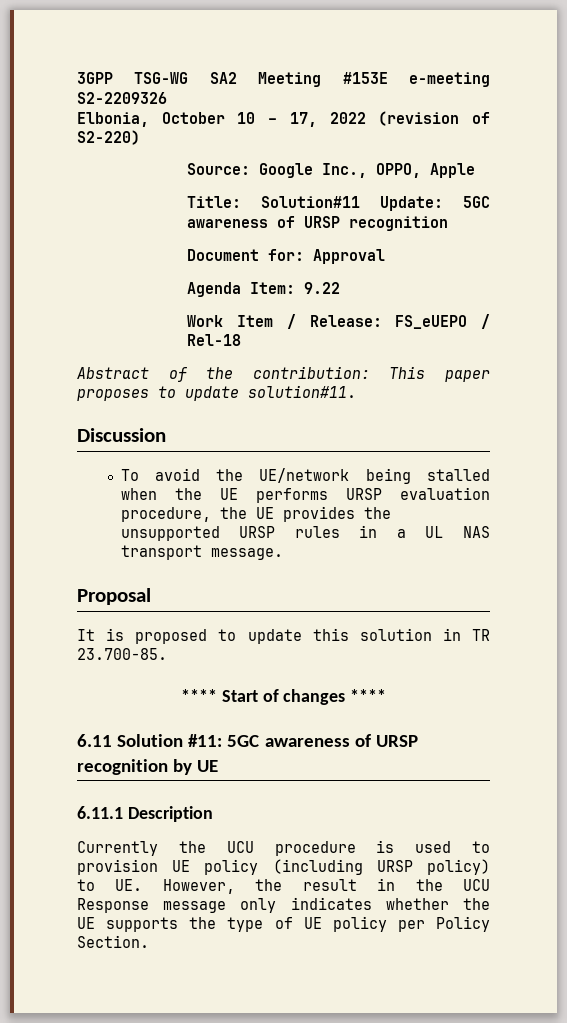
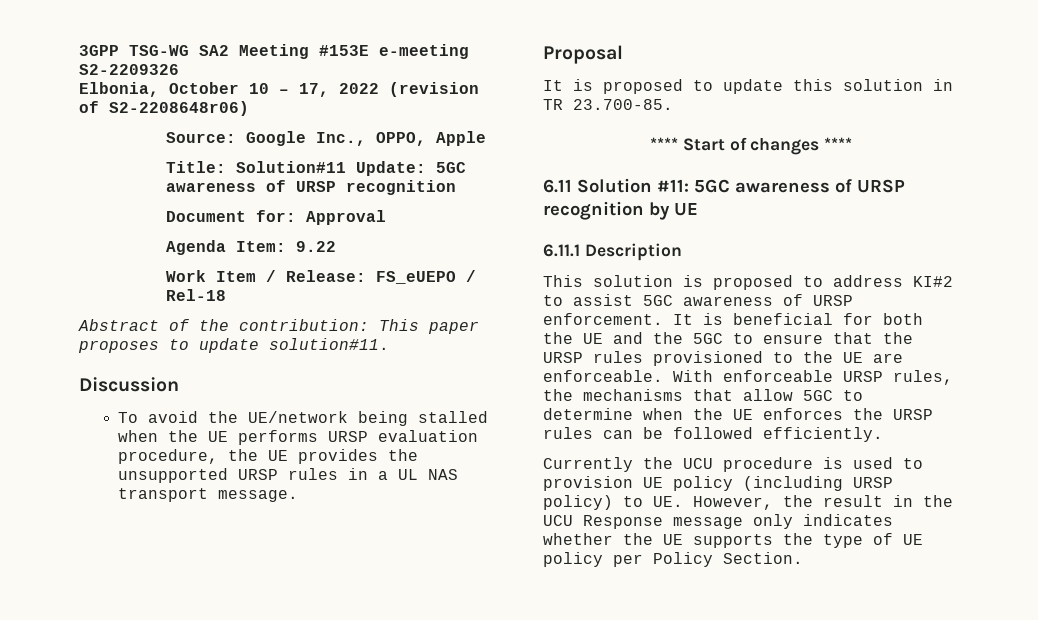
- Elbonia, October 10 – 17, 2022 (revision of S2-220)
+ Elbonia, October 10 – 17, 2022 (revision of S2-2208648r06)
+ This solution is proposed to address KI#2 to assist 5GC awareness of URSP enforcement. It is beneficial for both the UE and the 5GC to ensure that the URSP rules provisioned to the UE are enforceable. With enforceable URSP rules, the mechanisms that allow 5GC to determine when the UE enforces the URSP rules can be followed efficiently.

